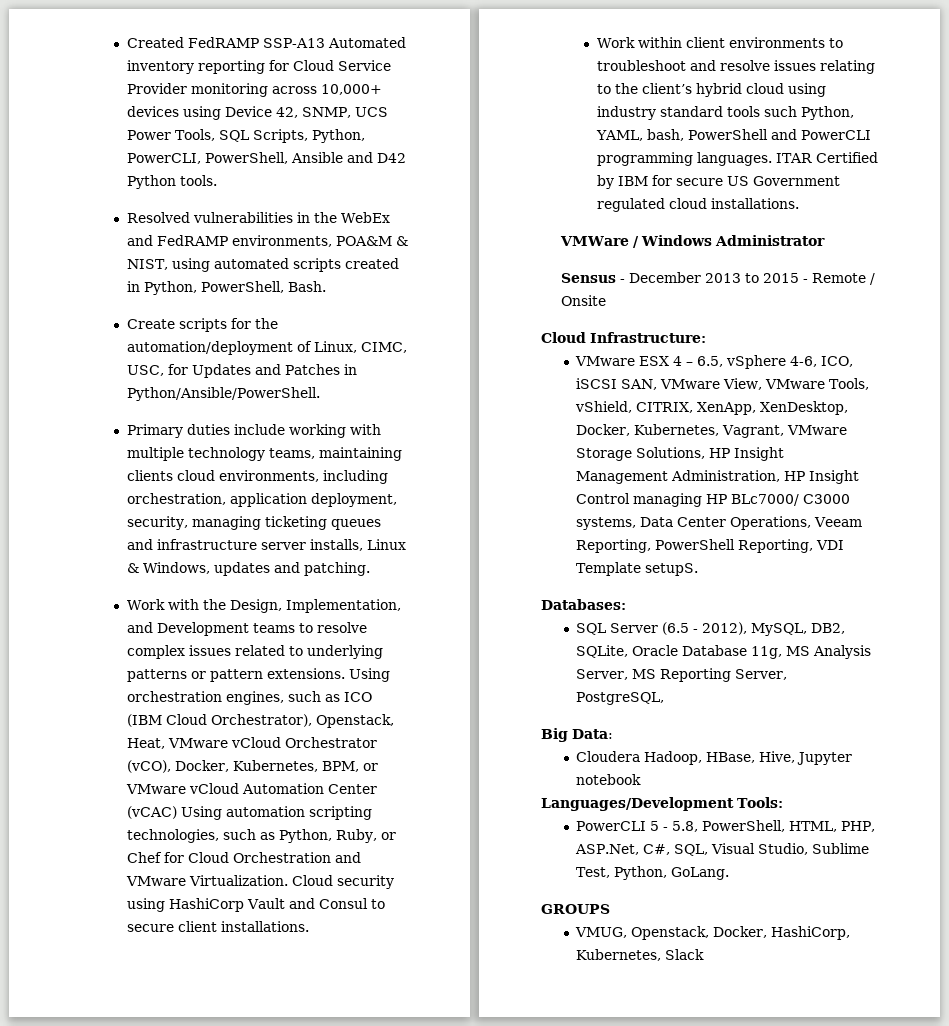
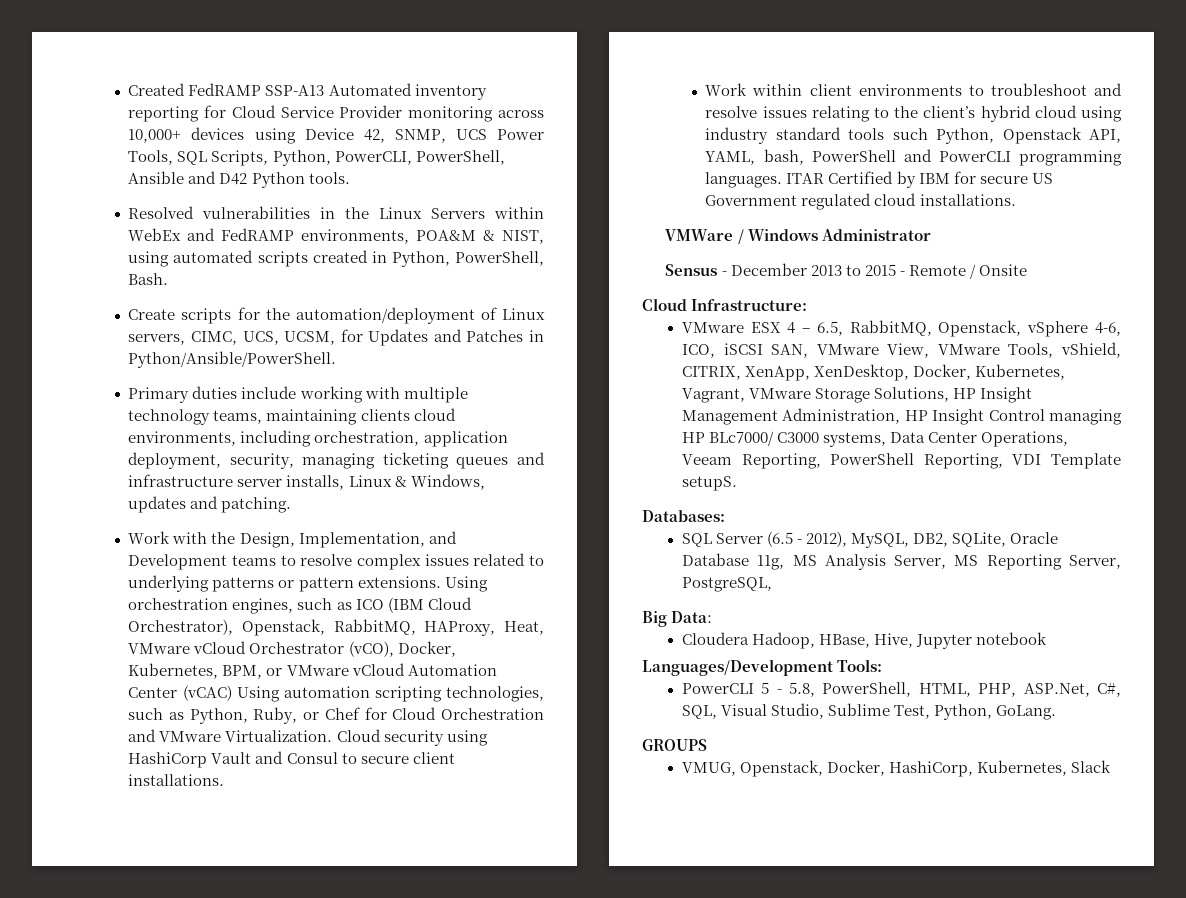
- Resolved vulnerabilities in the WebEx and FedRAMP environments, POA&M & NIST, using automated scripts created in Python, PowerShell, Bash.
+ Resolved vulnerabilities in the Linux Servers within WebEx and FedRAMP environments, POA&M & NIST, using automated scripts created in Python, PowerShell, Bash.
- Create scripts for the automation/deployment of Linux, CIMC, USC, for Updates and Patches in Python/Ansible/PowerShell.
+ Create scripts for the automation/deployment of Linux servers, CIMC, UCS, UCSM, for Updates and Patches in Python/Ansible/PowerShell.
- Using orchestration engines, such as ICO (IBM Cloud Orchestrator), Openstack, Heat, VMware vCloud Orchestrator (vCO), Docker, Kubernetes, BPM, or VMware vCloud Automation Center (vCAC) Using automation scripting technologies, such as Python, Ruby, or Chef for Cloud Orchestration and VMware Virtualization.
+ Using orchestration engines, such as ICO (IBM Cloud Orchestrator), Openstack, RabbitMQ, HAProxy, Heat, VMware vCloud Orchestrator (vCO), Docker, Kubernetes, BPM, or VMware vCloud Automation Center (vCAC) Using automation scripting technologies, such as Python, Ruby, or Chef for Cloud Orchestration and VMware Virtualization.
- Work within client environments to troubleshoot and resolve issues relating to the client’s hybrid cloud using industry standard tools such Python, YAML, bash, PowerShell and PowerCLI programming languages.
+ Work within client environments to troubleshoot and resolve issues relating to the client’s hybrid cloud using industry standard tools such Python, Openstack API, YAML, bash, PowerShell and PowerCLI programming languages.
- VMware ESX 4 – 6.5, vSphere 4-6, ICO, iSCSI SAN, VMware View, VMware Tools, vShield, CITRIX, XenApp, XenDesktop, Docker, Kubernetes, Vagrant, VMware Storage Solutions, HP Insight Management Administration, HP Insight Control managing HP BLc7000/ C3000 systems, Data Center Operations, Veeam Reporting, PowerShell Reporting, VDI Template setupS.
+ VMware ESX 4 – 6.5, RabbitMQ, Openstack, vSphere 4-6, ICO, iSCSI SAN, VMware View, VMware Tools, vShield, CITRIX, XenApp, XenDesktop, Docker, Kubernetes, Vagrant, VMware Storage Solutions, HP Insight Management Administration, HP Insight Control managing HP BLc7000/ C3000 systems, Data Center Operations, Veeam Reporting, PowerShell Reporting, VDI Template setupS.

